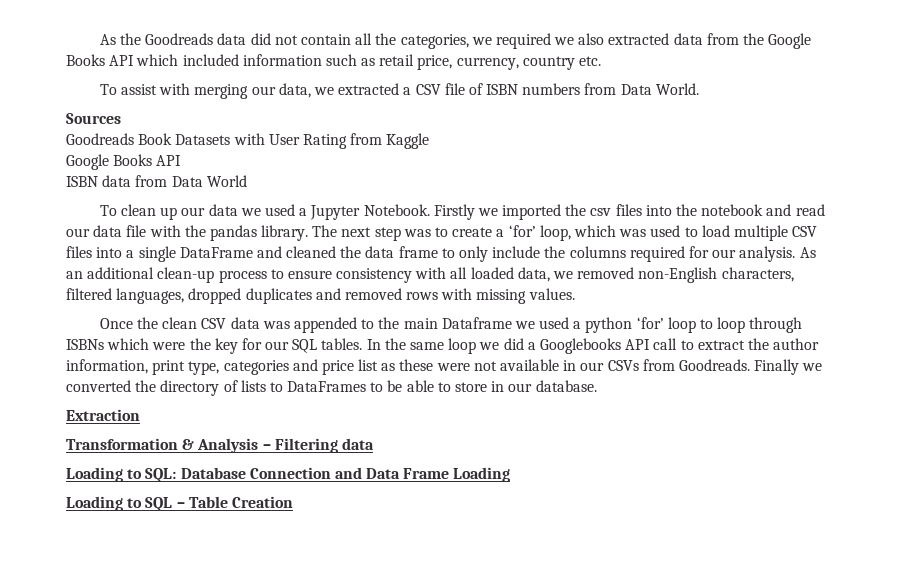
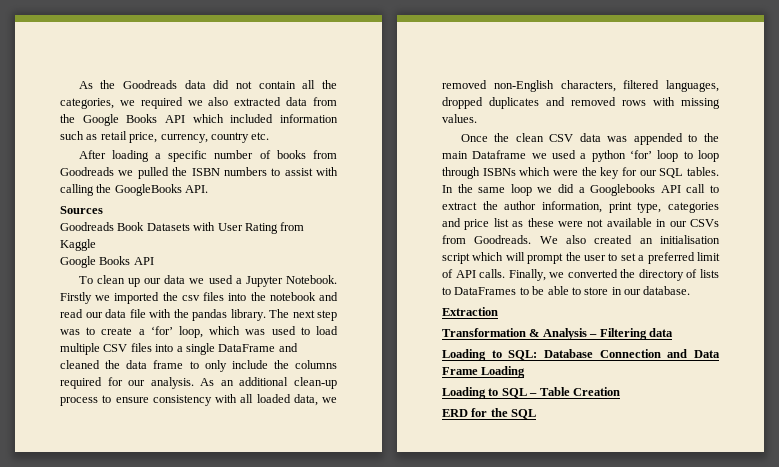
- To assist with merging our data, we extracted a CSV file of ISBN numbers from Data World.
+ After loading a specific number of books from Goodreads we pulled the ISBN numbers to assist with calling the GoogleBooks API.
- ISBN data from Data World
- Finally we converted the directory of lists to DataFrames to be able to store in our database.
+ We also created an initialisation script which will prompt the user to set a preferred limit of API calls. Finally, we converted the directory of lists to DataFrames to be able to store in our database.
+ ERD for the SQL

